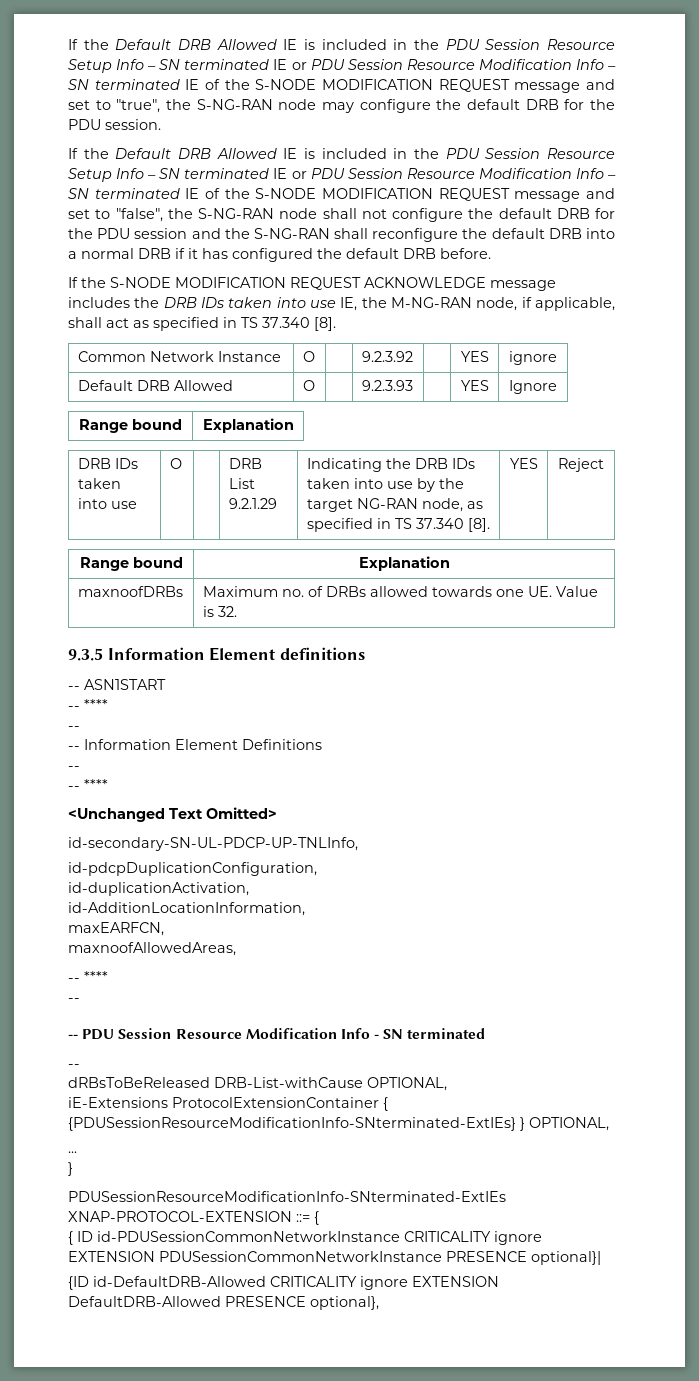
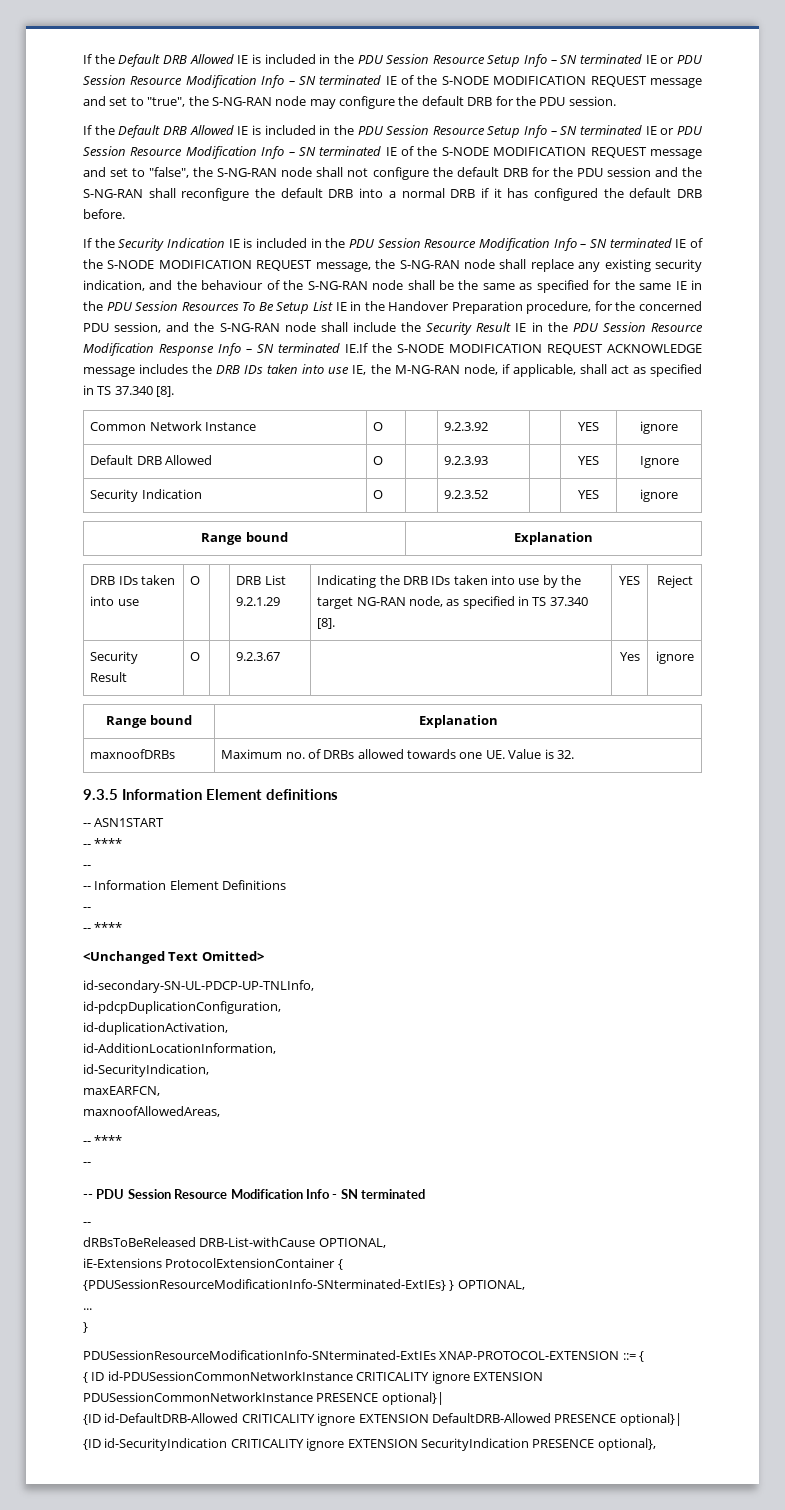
- If the S-NODE MODIFICATION REQUEST ACKNOWLEDGE message includes the DRB IDs taken into use IE, the M-NG-RAN node, if applicable, shall act as specified in TS 37.340 [8].
+ If the Security Indication IE is included in the PDU Session Resource Modification Info – SN terminated IE of the S-NODE MODIFICATION REQUEST message, the S-NG-RAN node shall replace any existing security indication, and the behaviour of the S-NG-RAN node shall be the same as specified for the same IE in the PDU Session Resources To Be Setup List IE in the Handover Preparation procedure, for the concerned PDU session, and the S-NG-RAN node shall include the Security Result IE in the PDU Session Resource Modification Response Info – SN terminated IE.If the S-NODE MODIFICATION REQUEST ACKNOWLEDGE message includes the DRB IDs taken into use IE, the M-NG-RAN node, if applicable, shall act as specified in TS 37.340 [8].
+ Security Indication | O | | 9.2.3.52 | | YES | ignore
+ Security Result | O | | 9.2.3.67 | | Yes | ignore
+ id-SecurityIndication,
- {ID id-DefaultDRB-Allowed CRITICALITY ignore EXTENSION DefaultDRB-Allowed PRESENCE optional},
+ {ID id-DefaultDRB-Allowed CRITICALITY ignore EXTENSION DefaultDRB-Allowed PRESENCE optional}|
+ {ID id-SecurityIndication CRITICALITY ignore EXTENSION SecurityIndication PRESENCE optional},

